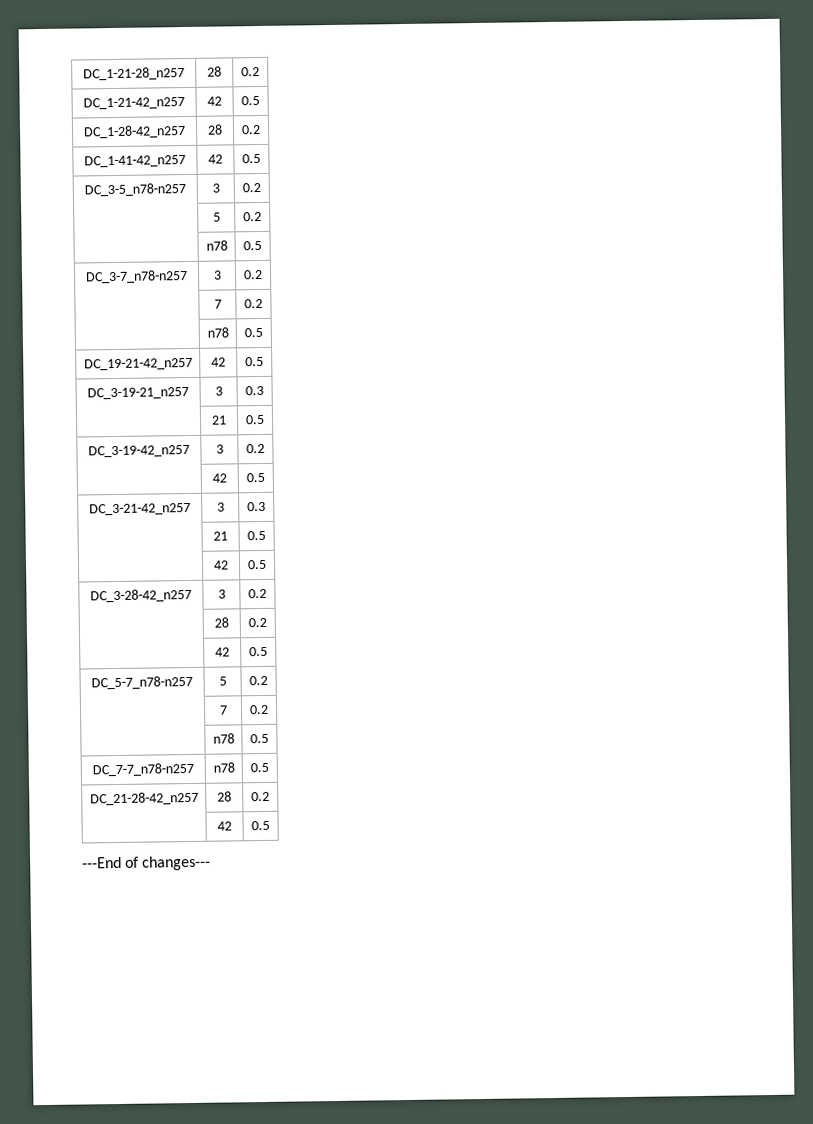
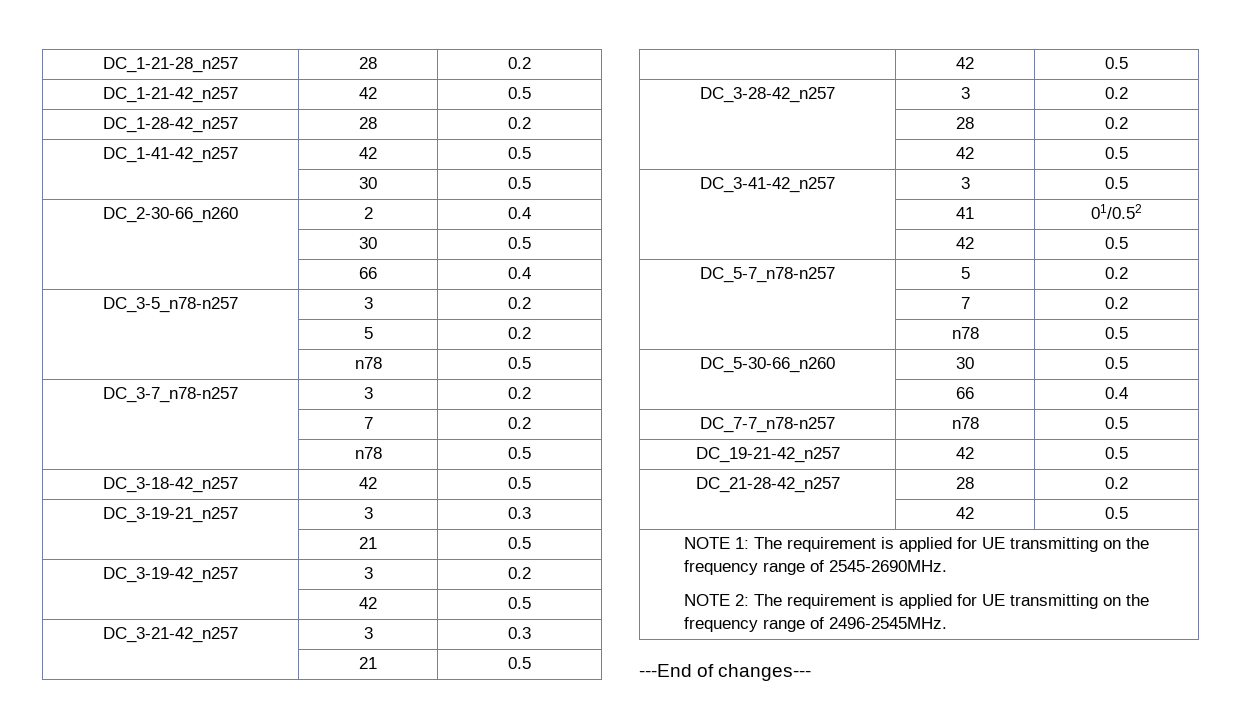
  DC_1-41-42_n257 | 42 | 0.5
+ | 30 | 0.5
+ DC_2-30-66_n260 | 2 | 0.4
+ | 30 | 0.5
+ | 66 | 0.4
- DC_19-21-42_n257 | 42 | 0.5
+ DC_3-18-42_n257 | 42 | 0.5
+ DC_3-41-42_n257 | 3 | 0.5
+ | 41 | 01/0.52
+ | 42 | 0.5
+ DC_5-30-66_n260 | 30 | 0.5
+ | 66 | 0.4
+ DC_19-21-42_n257 | 42 | 0.5
+ NOTE 1: The requirement is applied for UE transmitting on the frequency range of 2545-2690MHz.
+ NOTE 2: The requirement is applied for UE transmitting on the frequency range of 2496-2545MHz.

